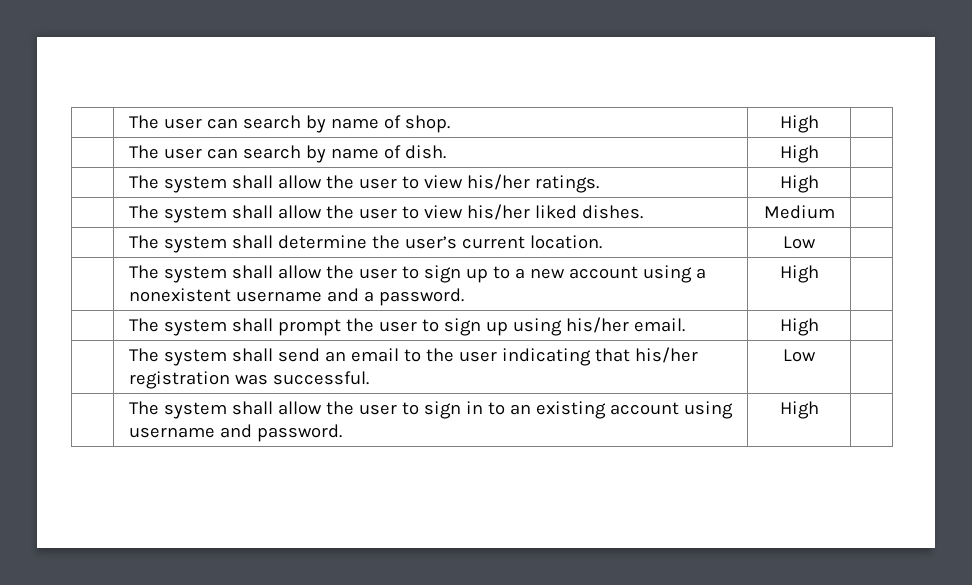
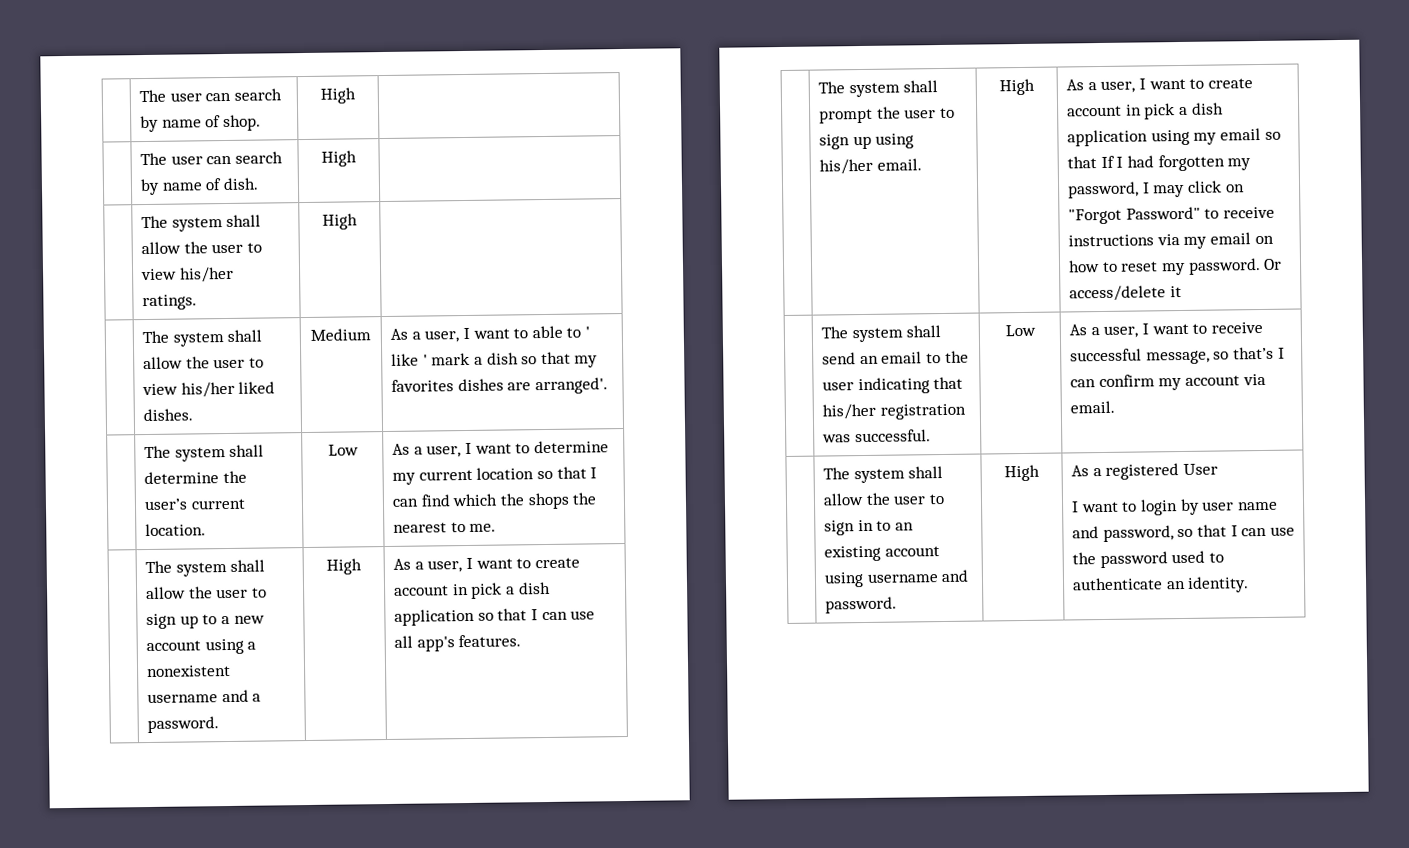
- | The system shall allow the user to view his/her liked dishes. | Medium |
+ | The system shall allow the user to view his/her liked dishes. | Medium | As a user, I want to able to ' like ' mark a dish so that my favorites dishes are arranged'.
- | The system shall determine the user’s current location. | Low |
+ | The system shall determine the user’s current location. | Low | As a user, I want to determine my current location so that I can find which the shops the nearest to me.
+ As a user, I want to create account in pick a dish application so that I can use all app's features.
+ As a user, I want to create account in pick a dish application using my email so that If I had forgotten my password, I may click on "Forgot Password" to receive instructions via my email on how to reset my password. Or access/delete it
- | The system shall send an email to the user indicating that his/her registration was successful. | Low |
+ | The system shall send an email to the user indicating that his/her registration was successful. | Low | As a user, I want to receive successful message, so that’s I can confirm my account via email.
+ As a registered User
+ I want to login by user name and password, so that I can use the password used to authenticate an identity.

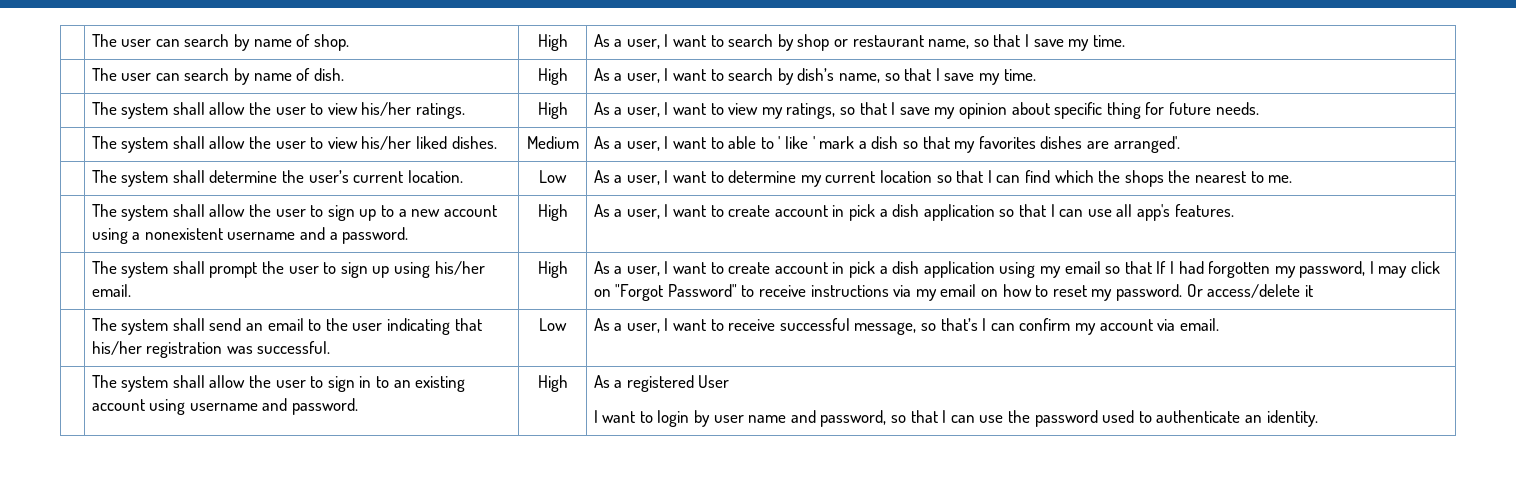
- | The user can search by name of shop. | High |
+ | The user can search by name of shop. | High | As a user, I want to search by shop or restaurant name, so that I save my time.
- | The user can search by name of dish. | High |
+ | The user can search by name of dish. | High | As a user, I want to search by dish’s name, so that I save my time.
- | The system shall allow the user to view his/her ratings. | High |
+ | The system shall allow the user to view his/her ratings. | High | As a user, I want to view my ratings, so that I save my opinion about specific thing for future needs.

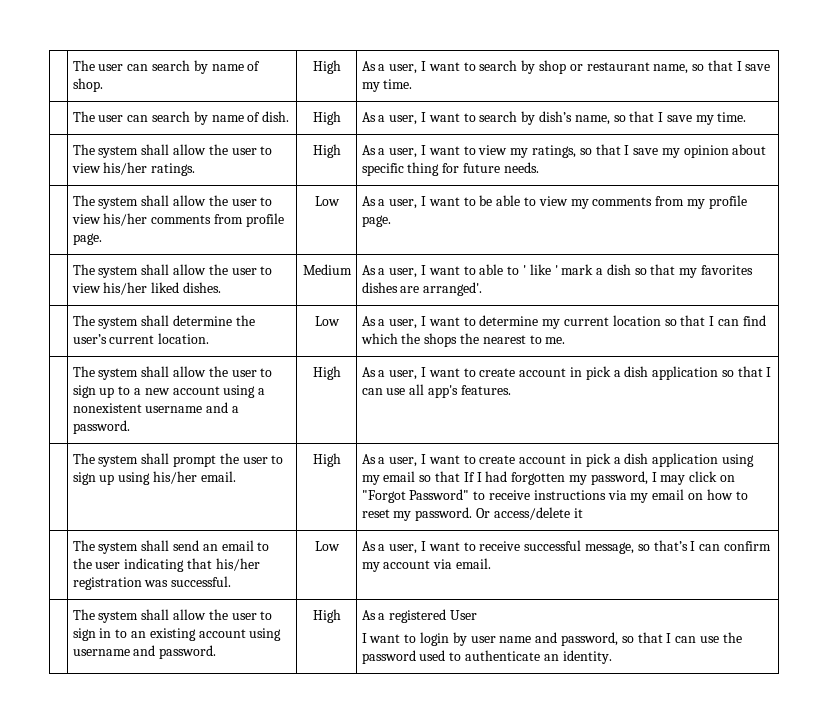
+ | The system shall allow the user to view his/her comments from profile page. | Low | As a user, I want to be able to view my comments from my profile page.

